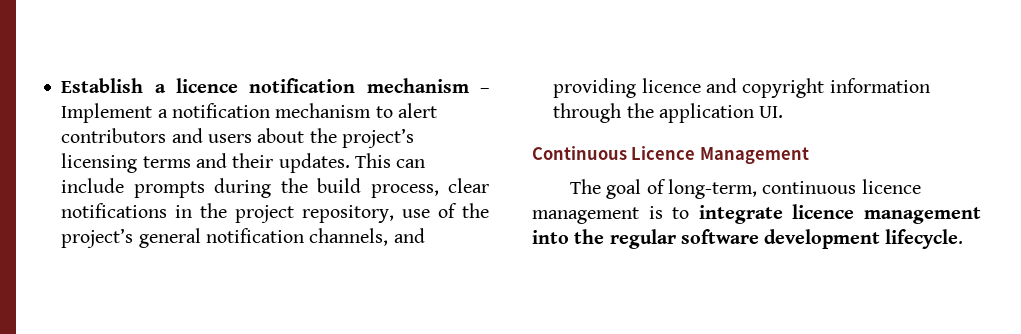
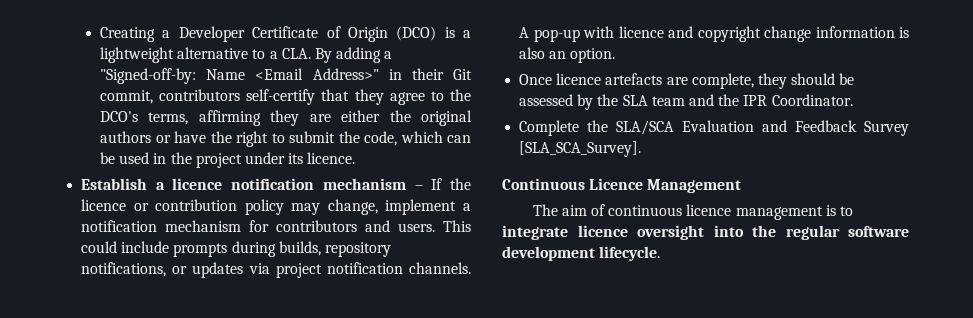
+ Creating a Developer Certificate of Origin (DCO) is a lightweight alternative to a CLA. By adding a "Signed-off-by: Name <Email Address>" in their Git commit, contributors self-certify that they agree to the DCO's terms, affirming they are either the original authors or have the right to submit the code, which can be used in the project under its licence.
- Establish a licence notification mechanism – Implement a notification mechanism to alert contributors and users about the project’s licensing terms and their updates. This can include prompts during the build process, clear notifications in the project repository, use of the project’s general notification channels, and providing licence and copyright information through the application UI.
+ Establish a licence notification mechanism – If the licence or contribution policy may change, implement a notification mechanism for contributors and users. This could include prompts during builds, repository notifications, or updates via project notification channels. A pop-up with licence and copyright change information is also an option.
+ Once licence artefacts are complete, they should be assessed by the SLA team and the IPR Coordinator.
+ Complete the SLA/SCA Evaluation and Feedback Survey [SLA_SCA_Survey].
- The goal of long-term, continuous licence management is to integrate licence management into the regular software development lifecycle.
+ The aim of continuous licence management is to integrate licence oversight into the regular software development lifecycle.

